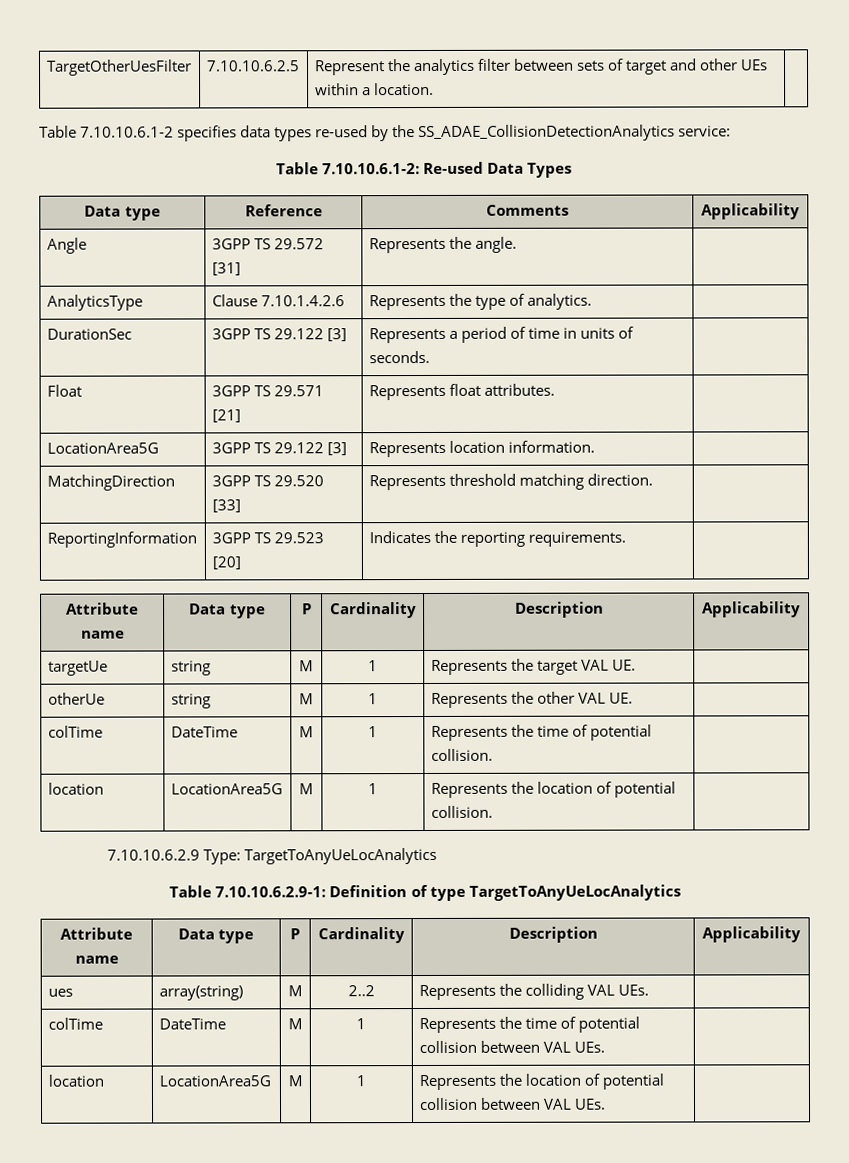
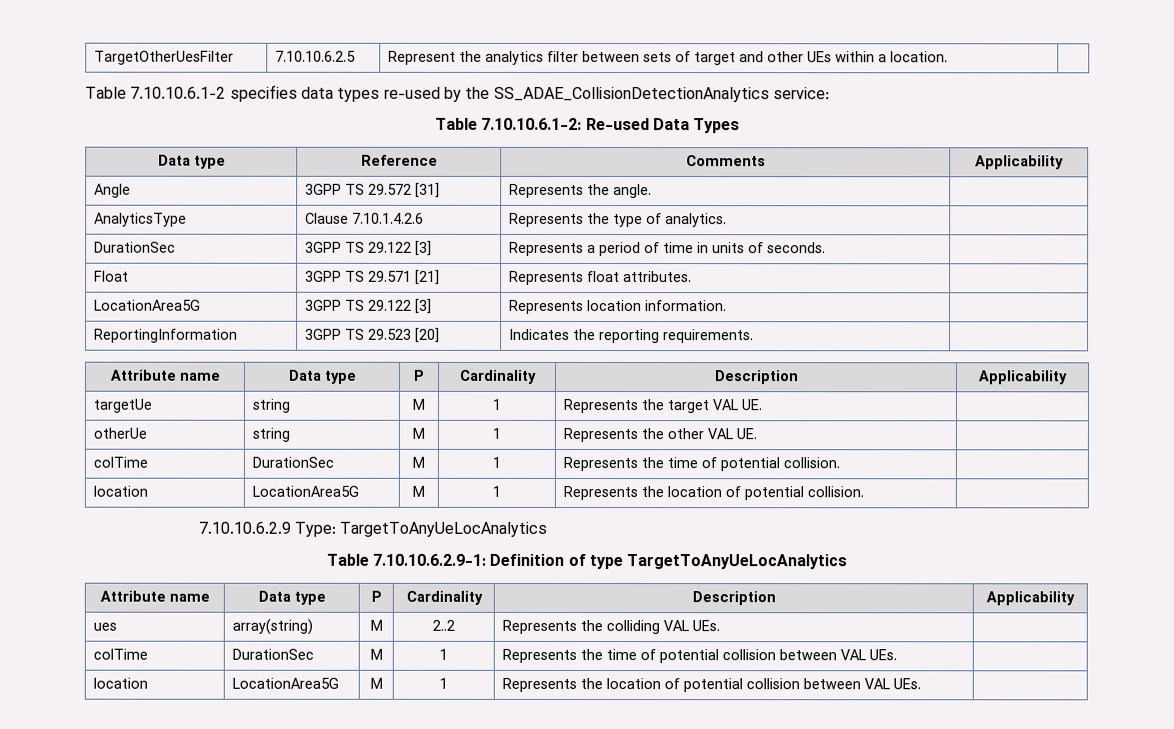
- MatchingDirection | 3GPP TS 29.520 [33] | Represents threshold matching direction. |
- colTime | DateTime | M | 1 | Represents the time of potential collision. |
+ colTime | DurationSec | M | 1 | Represents the time of potential collision. |
- colTime | DateTime | M | 1 | Represents the time of potential collision between VAL UEs. |
+ colTime | DurationSec | M | 1 | Represents the time of potential collision between VAL UEs. |

